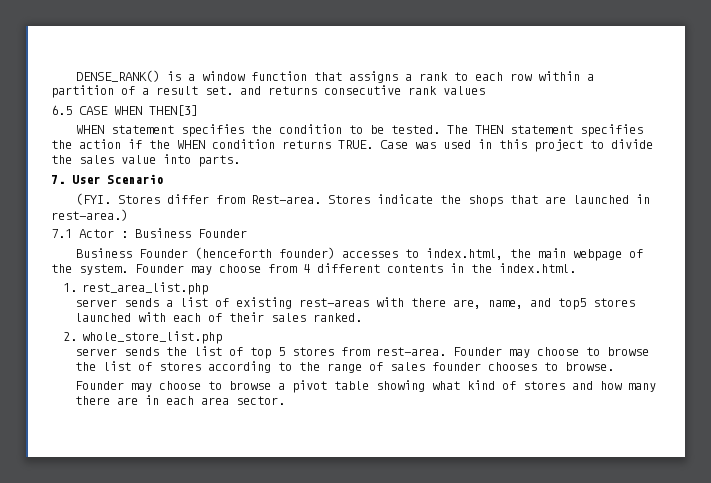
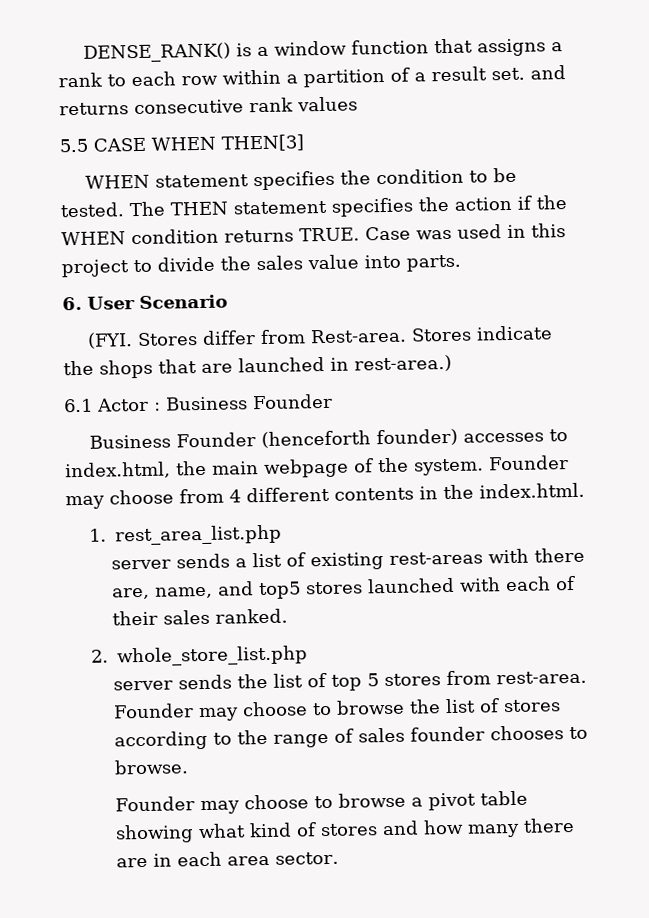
- 6.5 CASE WHEN THEN[3]
+ 5.5 CASE WHEN THEN[3]
- 7. User Scenario
+ 6. User Scenario
- 7.1 Actor : Business Founder
+ 6.1 Actor : Business Founder

